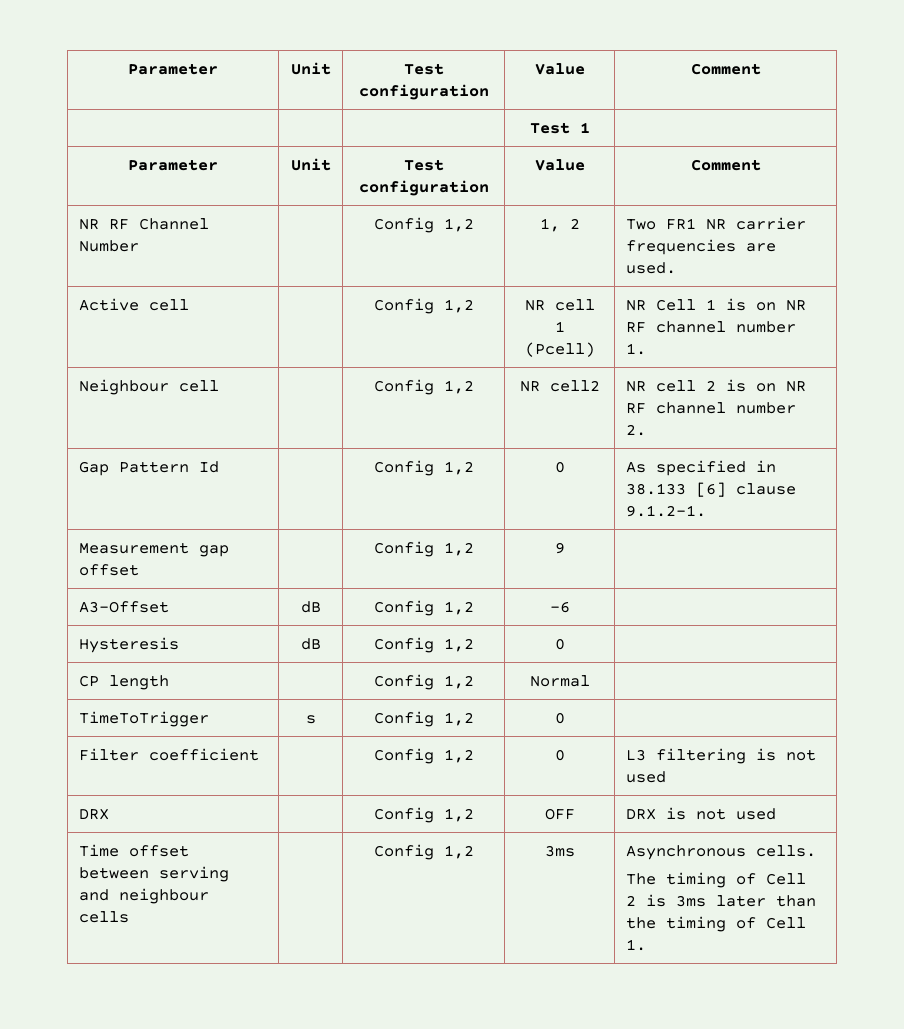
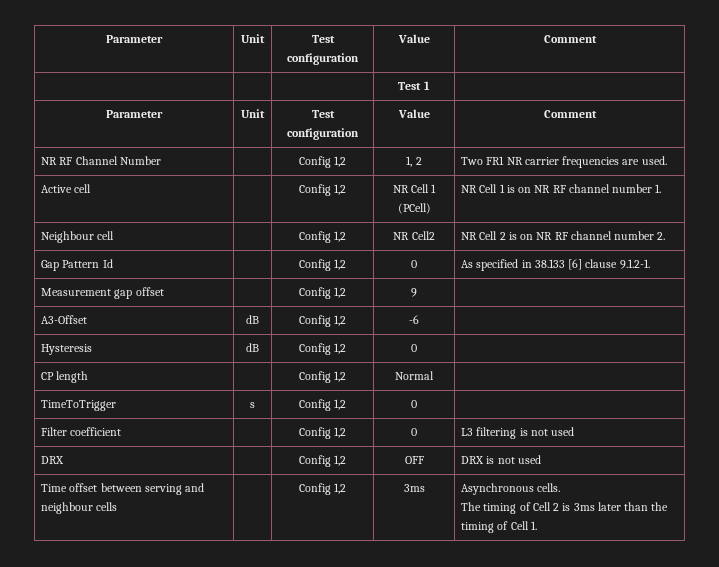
- Active cell | | Config 1,2 | NR cell 1 (Pcell) | NR Cell 1 is on NR RF channel number 1.
+ Active cell | | Config 1,2 | NR Cell 1 (PCell) | NR Cell 1 is on NR RF channel number 1.
- Neighbour cell | | Config 1,2 | NR cell2 | NR cell 2 is on NR RF channel number 2.
+ Neighbour cell | | Config 1,2 | NR Cell2 | NR Cell 2 is on NR RF channel number 2.

